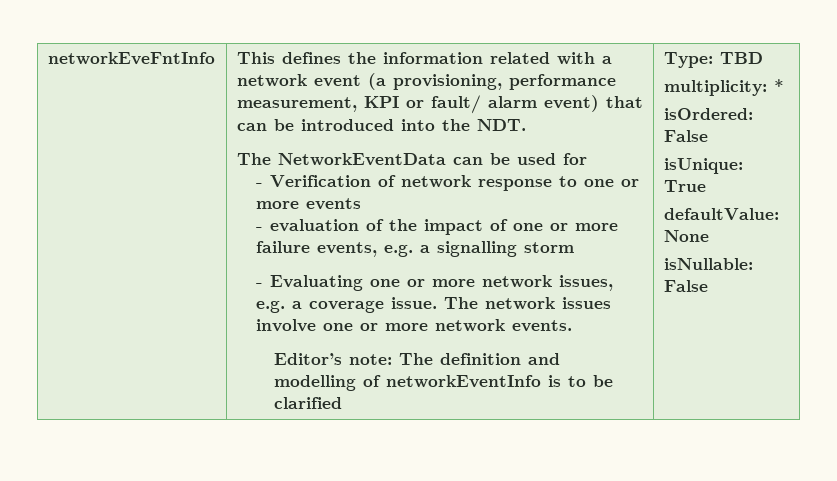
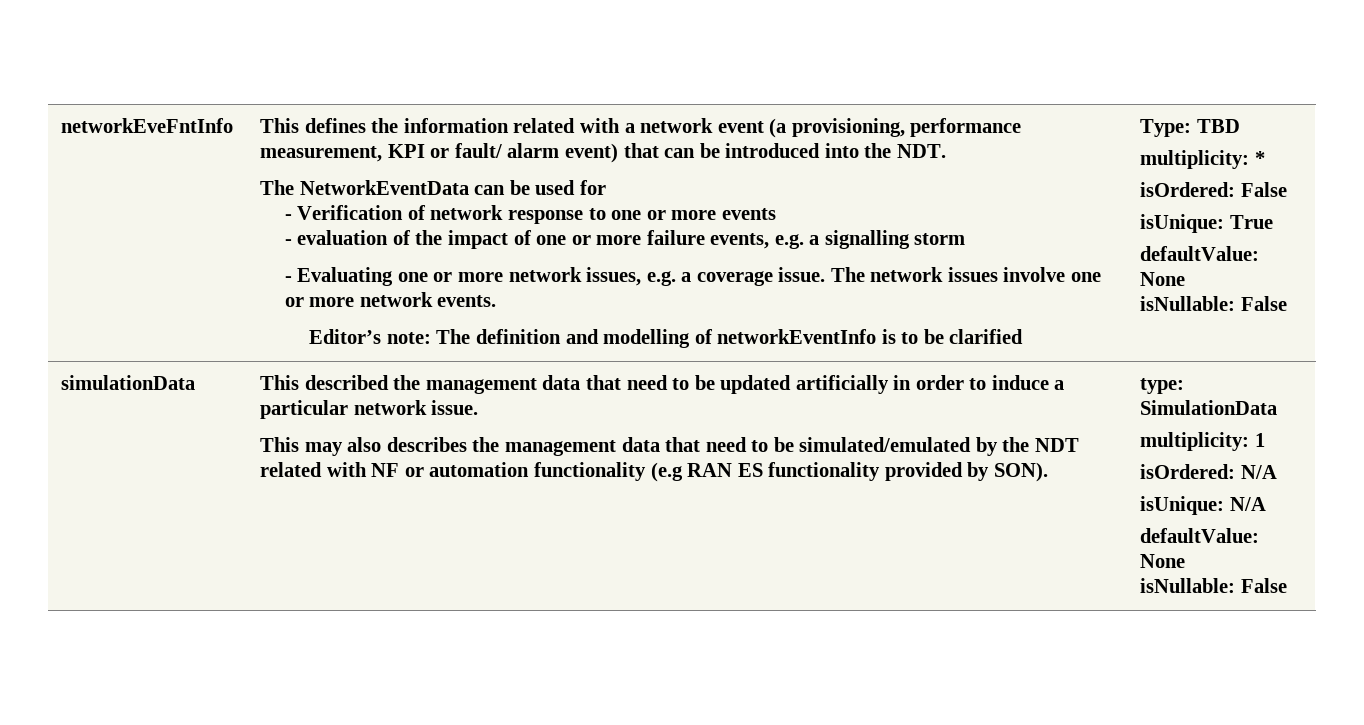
+ simulationData | This described the management data that need to be updated artificially in order to induce a particular network issue.
+ This may also describes the management data that need to be simulated/emulated by the NDT related with NF or automation functionality (e.g RAN ES functionality provided by SON). | type: SimulationData
+ multiplicity: 1
+ isOrdered: N/A
+ isUnique: N/A
+ defaultValue: None
+ isNullable: False

